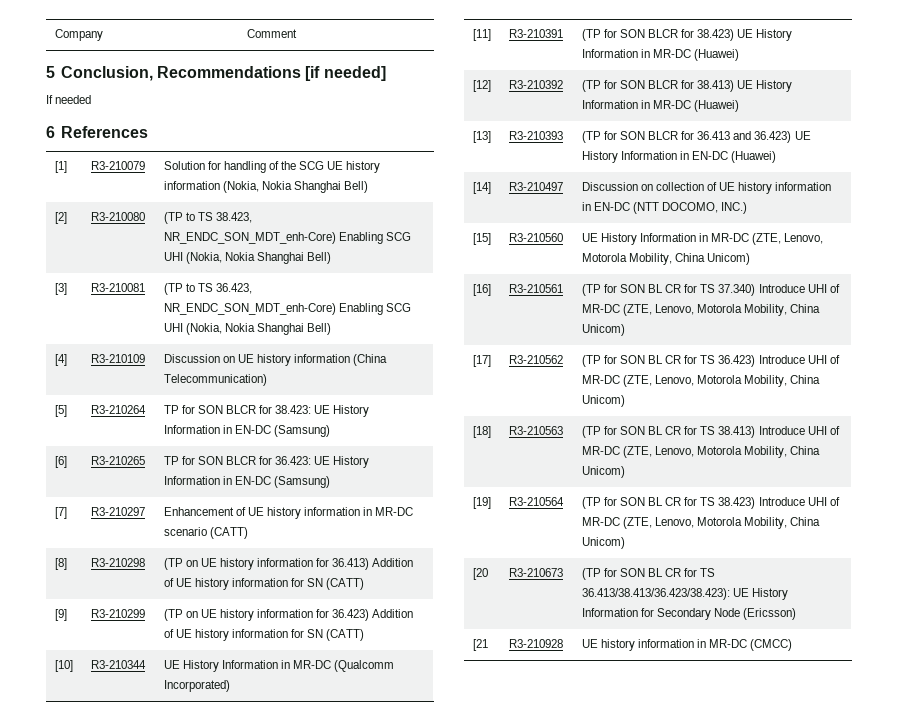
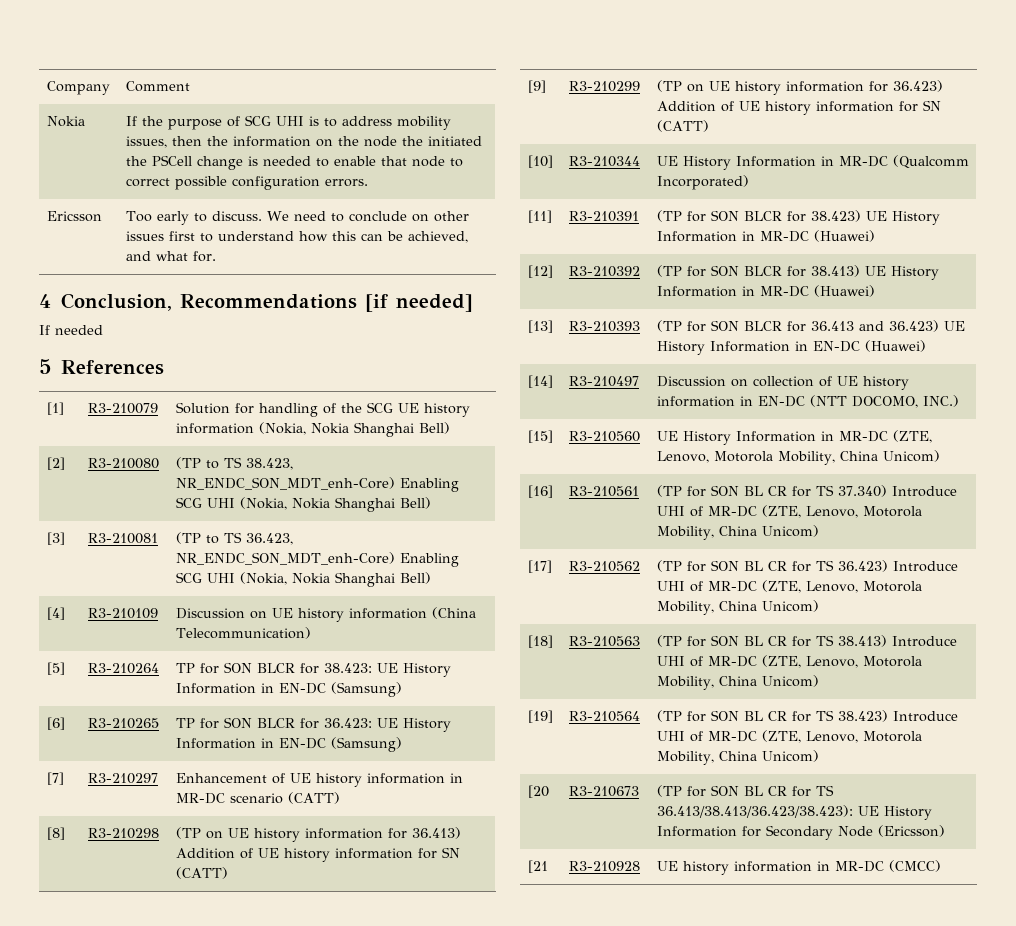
- 5 Conclusion, Recommendations [if needed]
+ Nokia | If the purpose of SCG UHI is to address mobility issues, then the information on the node the initiated the PSCell change is needed to enable that node to correct possible configuration errors.
+ Ericsson | Too early to discuss. We need to conclude on other issues first to understand how this can be achieved, and what for.
+ 4 Conclusion, Recommendations [if needed]
- 6 References
+ 5 References

